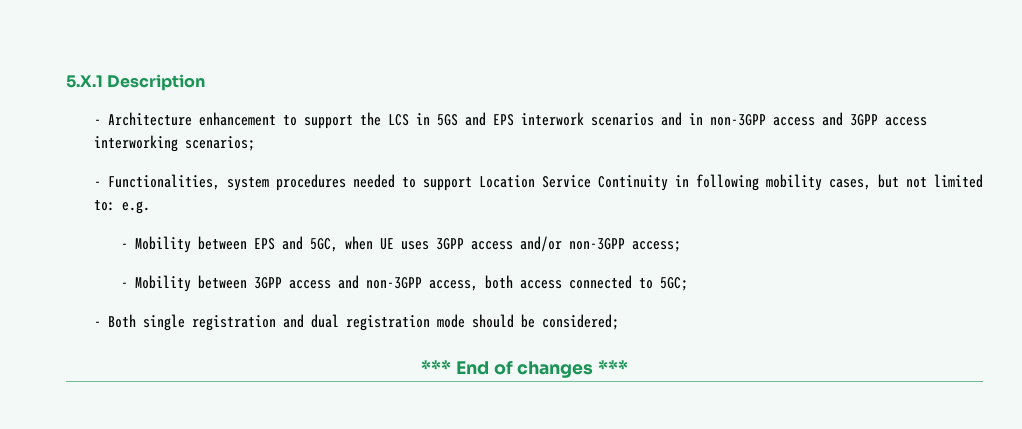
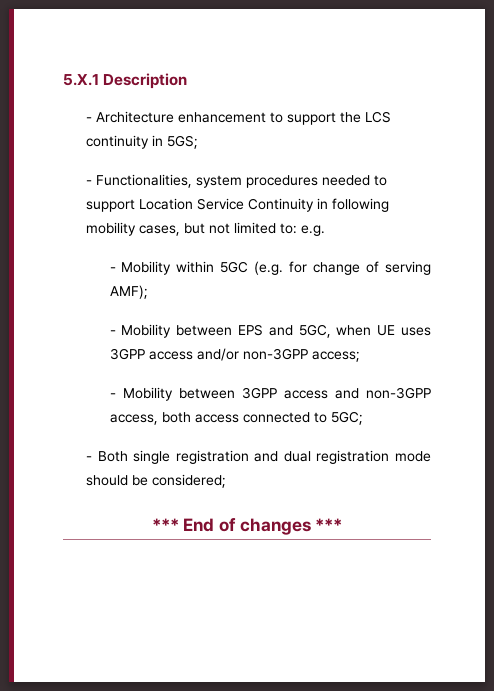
- - Architecture enhancement to support the LCS in 5GS and EPS interwork scenarios and in non-3GPP access and 3GPP access interworking scenarios;
+ - Architecture enhancement to support the LCS continuity in 5GS;
+ - Mobility within 5GC (e.g. for change of serving AMF);

